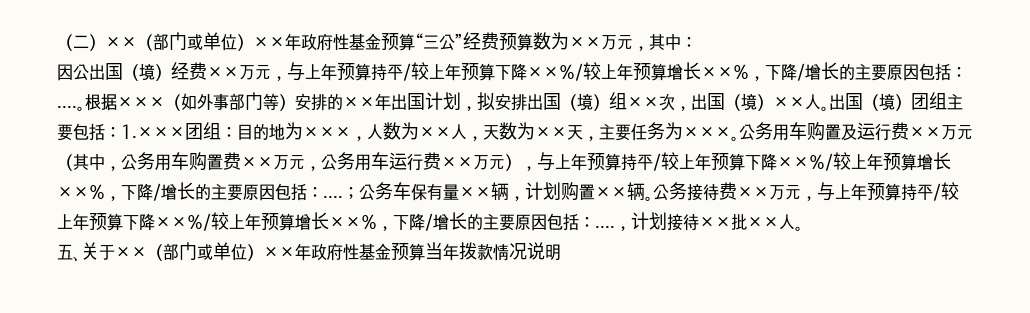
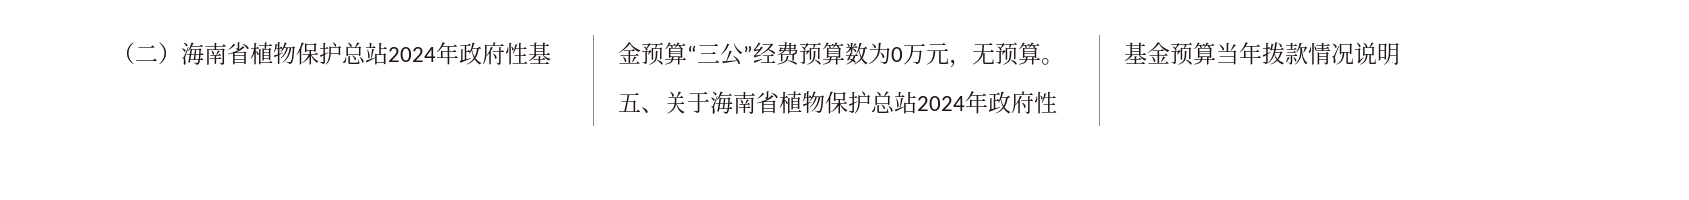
- （二）××（部门或单位）××年政府性基金预算“三公”经费预算数为××万元，其中：
- 因公出国（境）经费××万元，与上年预算持平/较上年预算下降××%/较上年预算增长××%，下降/增长的主要原因包括：....。根据×××（如外事部门等）安排的××年出国计划，拟安排出国（境）组××次，出国（境）××人。出国（境）团组主要包括：1.×××团组：目的地为×××，人数为××人，天数为××天，主要任务为×××。公务用车购置及运行费××万元（其中，公务用车购置费××万元，公务用车运行费××万元），与上年预算持平/较上年预算下降××%/较上年预算增长××%，下降/增长的主要原因包括：....；公务车保有量××辆，计划购置××辆。公务接待费××万元，与上年预算持平/较上年预算下降××%/较上年预算增长××%，下降/增长的主要原因包括：....，计划接待××批××人。
- 五、关于××（部门或单位）××年政府性基金预算当年拨款情况说明
+ （二）海南省植物保护总站2024年政府性基金预算“三公”经费预算数为0万元，无预算。
+ 五、关于海南省植物保护总站2024年政府性基金预算当年拨款情况说明

